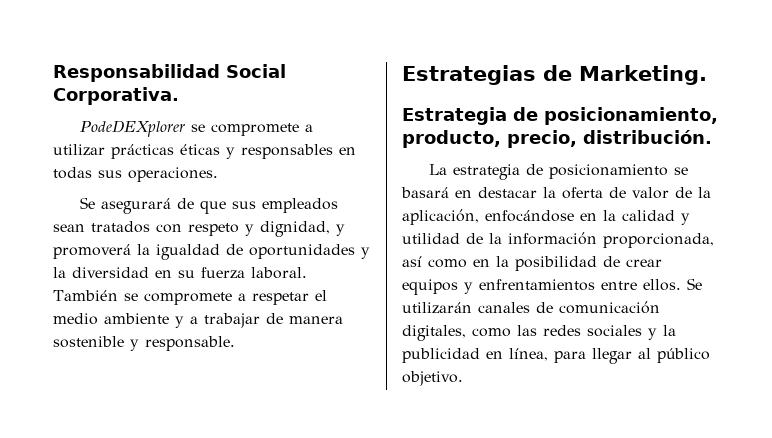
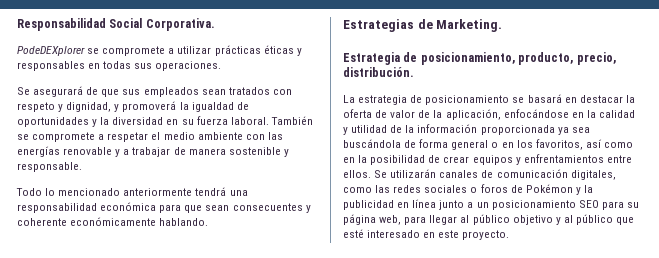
- También se compromete a respetar el medio ambiente y a trabajar de manera sostenible y responsable.
+ También se compromete a respetar el medio ambiente con las energías renovable y a trabajar de manera sostenible y responsable.
+ Todo lo mencionado anteriormente tendrá una responsabilidad económica para que sean consecuentes y coherente económicamente hablando.
- La estrategia de posicionamiento se basará en destacar la oferta de valor de la aplicación, enfocándose en la calidad y utilidad de la información proporcionada, así como en la posibilidad de crear equipos y enfrentamientos entre ellos.
+ La estrategia de posicionamiento se basará en destacar la oferta de valor de la aplicación, enfocándose en la calidad y utilidad de la información proporcionada ya sea buscándola de forma general o en los favoritos, así como en la posibilidad de crear equipos y enfrentamientos entre ellos.
- Se utilizarán canales de comunicación digitales, como las redes sociales y la publicidad en línea, para llegar al público objetivo.
+ Se utilizarán canales de comunicación digitales, como las redes sociales o foros de Pokémon y la publicidad en línea junto a un posicionamiento SEO para su página web, para llegar al público objetivo y al público que esté interesado en este proyecto.

